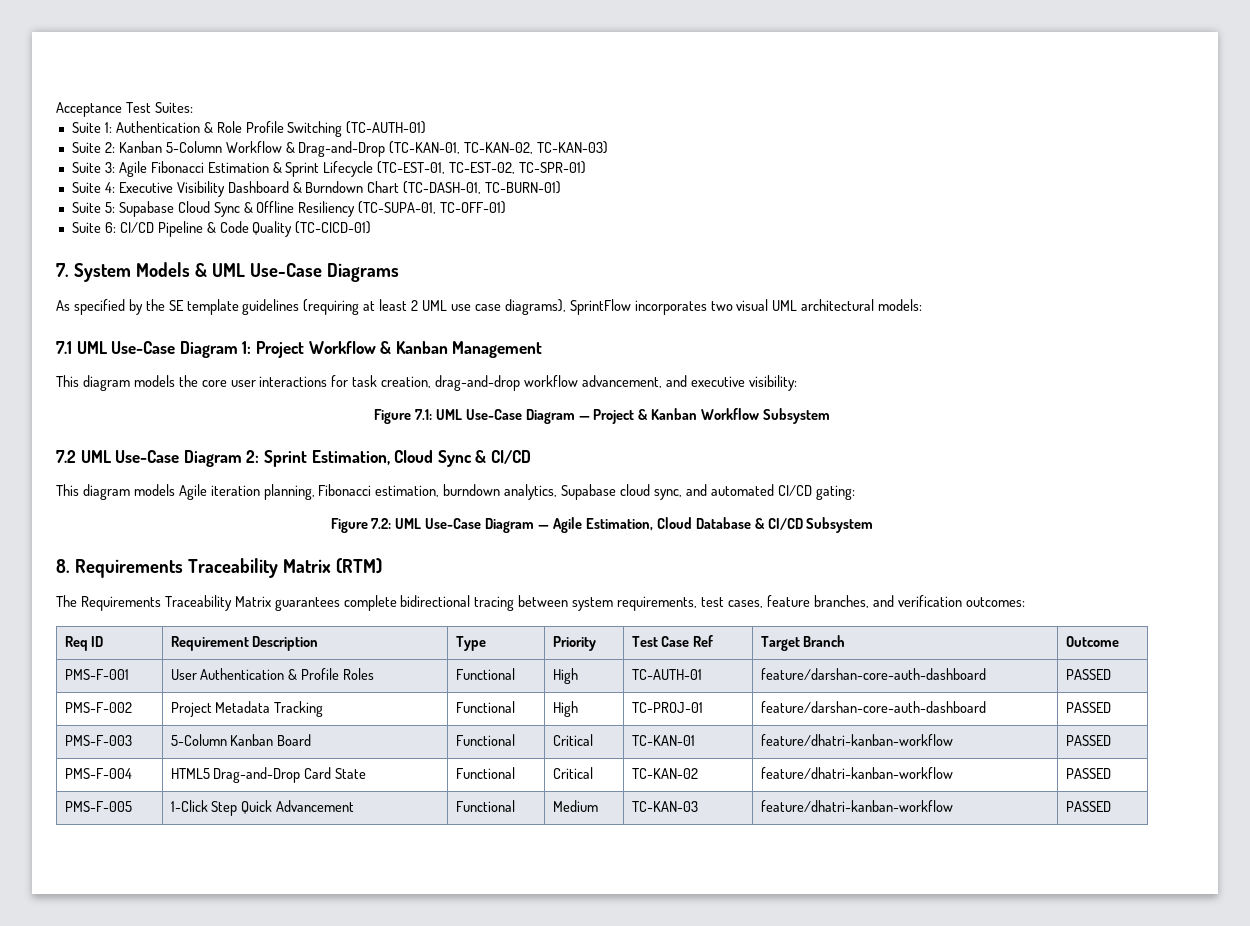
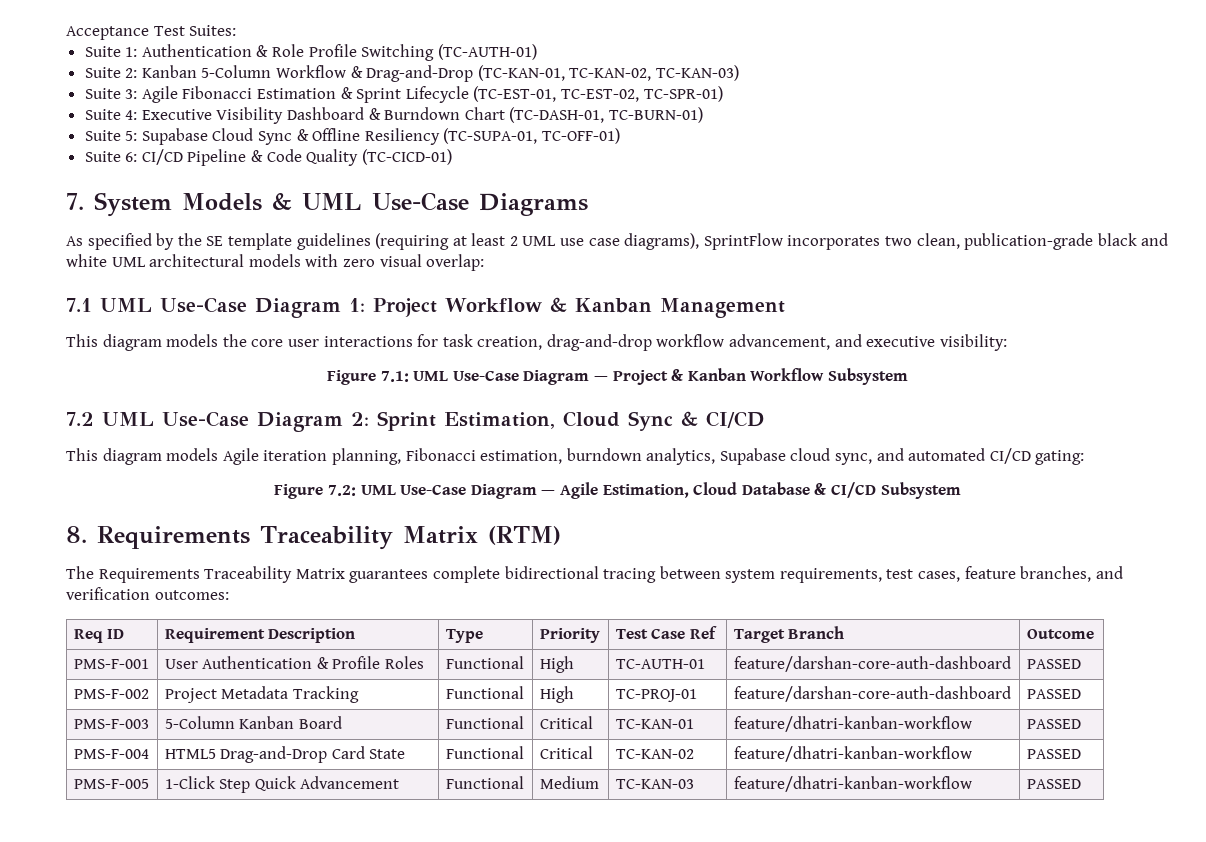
- As specified by the SE template guidelines (requiring at least 2 UML use case diagrams), SprintFlow incorporates two visual UML architectural models:
+ As specified by the SE template guidelines (requiring at least 2 UML use case diagrams), SprintFlow incorporates two clean, publication-grade black and white UML architectural models with zero visual overlap:

